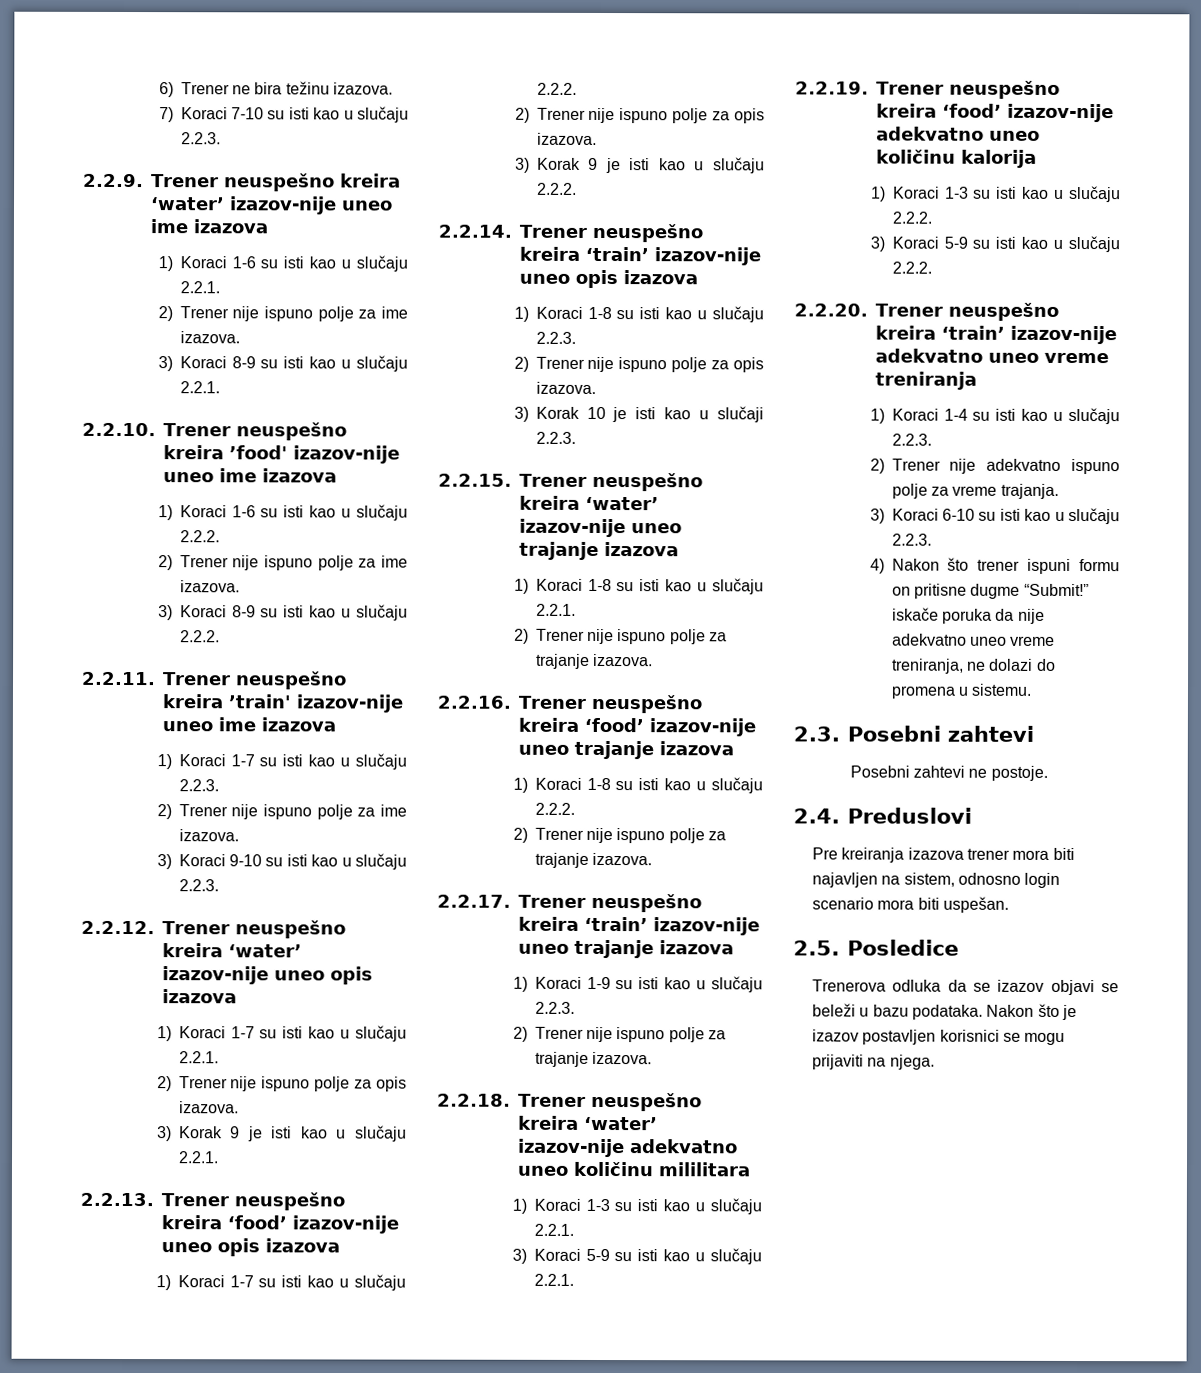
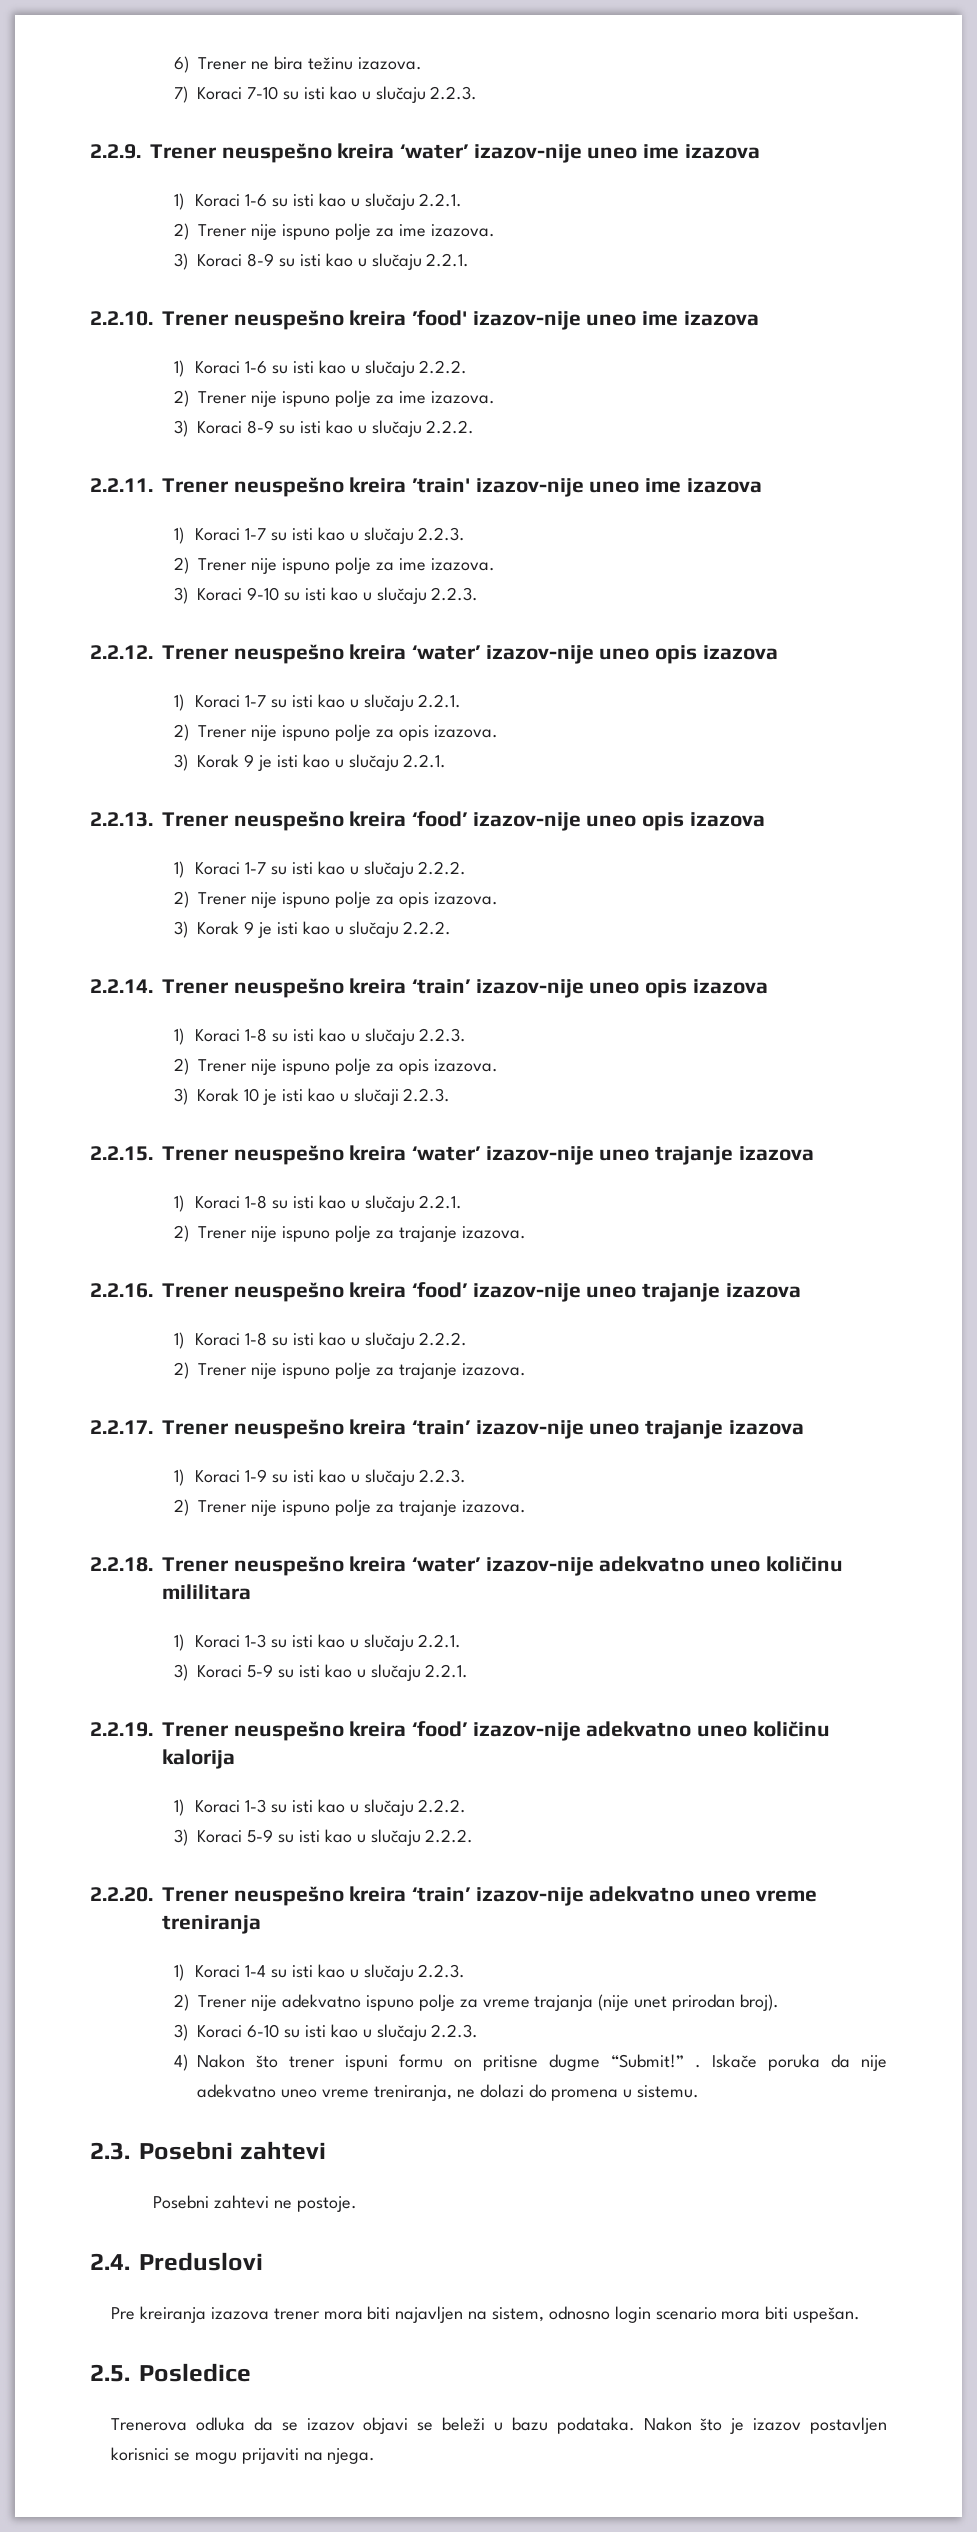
- 2) Trener nije adekvatno ispuno polje za vreme trajanja.
+ 2) Trener nije adekvatno ispuno polje za vreme trajanja (nije unet prirodan broj).
- 4) Nakon što trener ispuni formu on pritisne dugme “Submit!” iskače poruka da nije adekvatno uneo vreme treniranja, ne dolazi do promena u sistemu.
+ 4) Nakon što trener ispuni formu on pritisne dugme “Submit!” . Iskače poruka da nije adekvatno uneo vreme treniranja, ne dolazi do promena u sistemu.

